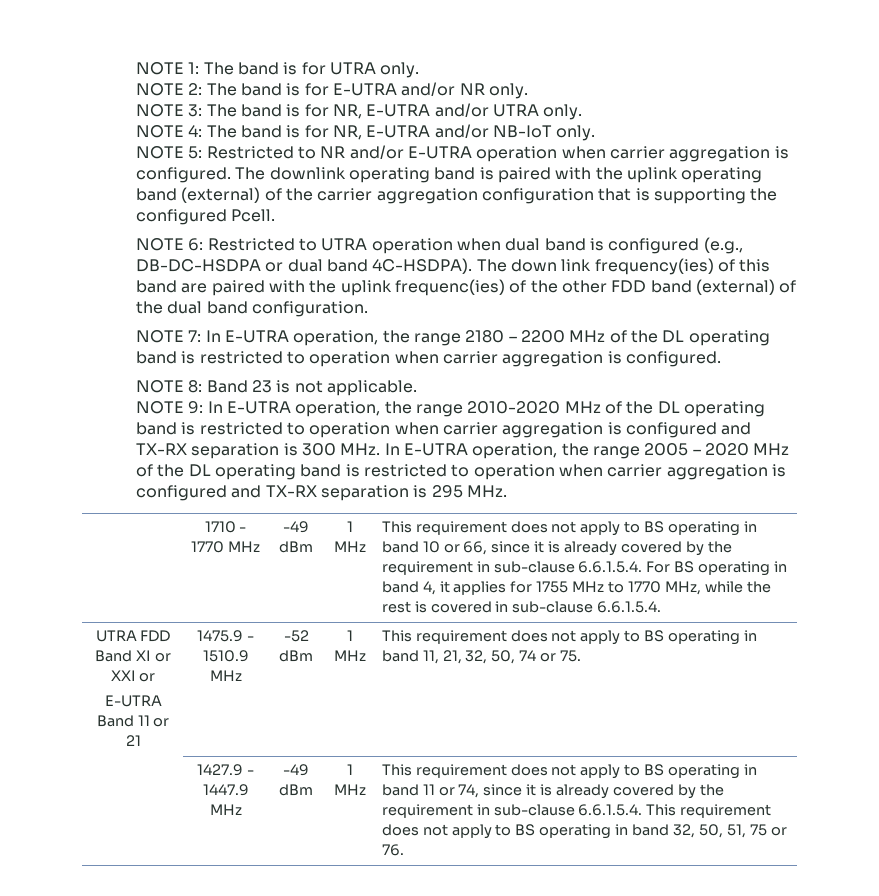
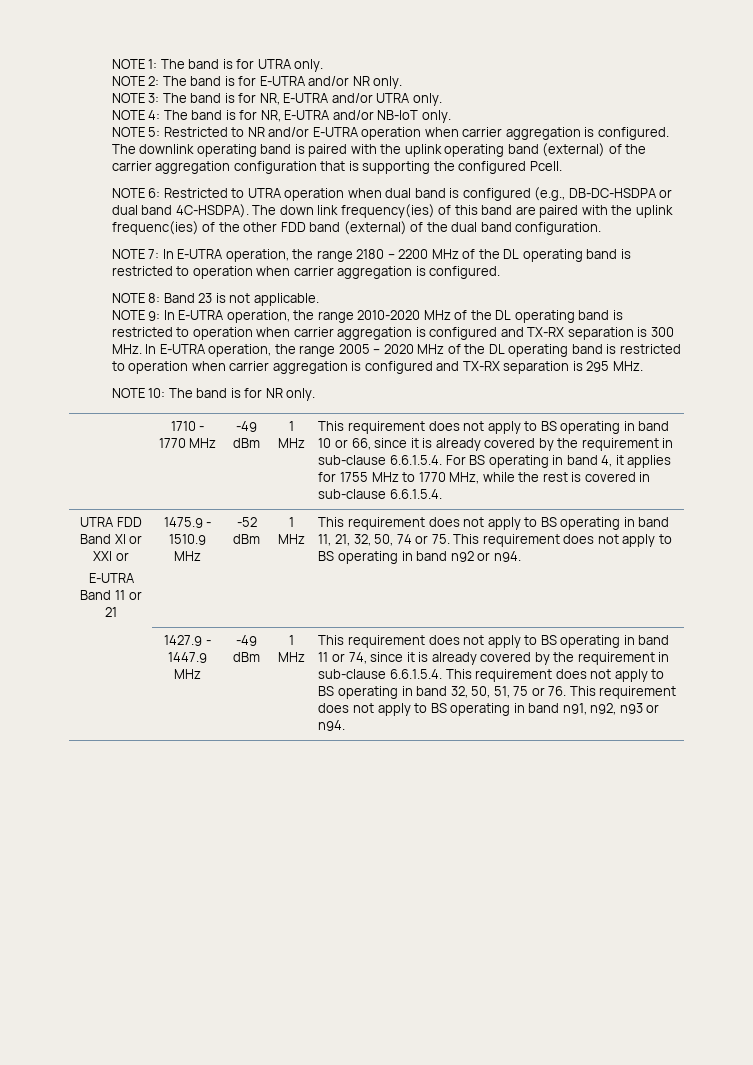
+ NOTE 10: The band is for NR only.
- This requirement does not apply to BS operating in band 11, 21, 32, 50, 74 or 75.
+ This requirement does not apply to BS operating in band 11, 21, 32, 50, 74 or 75. This requirement does not apply to BS operating in band n92 or n94.
- This requirement does not apply to BS operating in band 11 or 74, since it is already covered by the requirement in sub-clause 6.6.1.5.4. This requirement does not apply to BS operating in band 32, 50, 51, 75 or 76.
+ This requirement does not apply to BS operating in band 11 or 74, since it is already covered by the requirement in sub-clause 6.6.1.5.4. This requirement does not apply to BS operating in band 32, 50, 51, 75 or 76. This requirement does not apply to BS operating in band n91, n92, n93 or n94.

